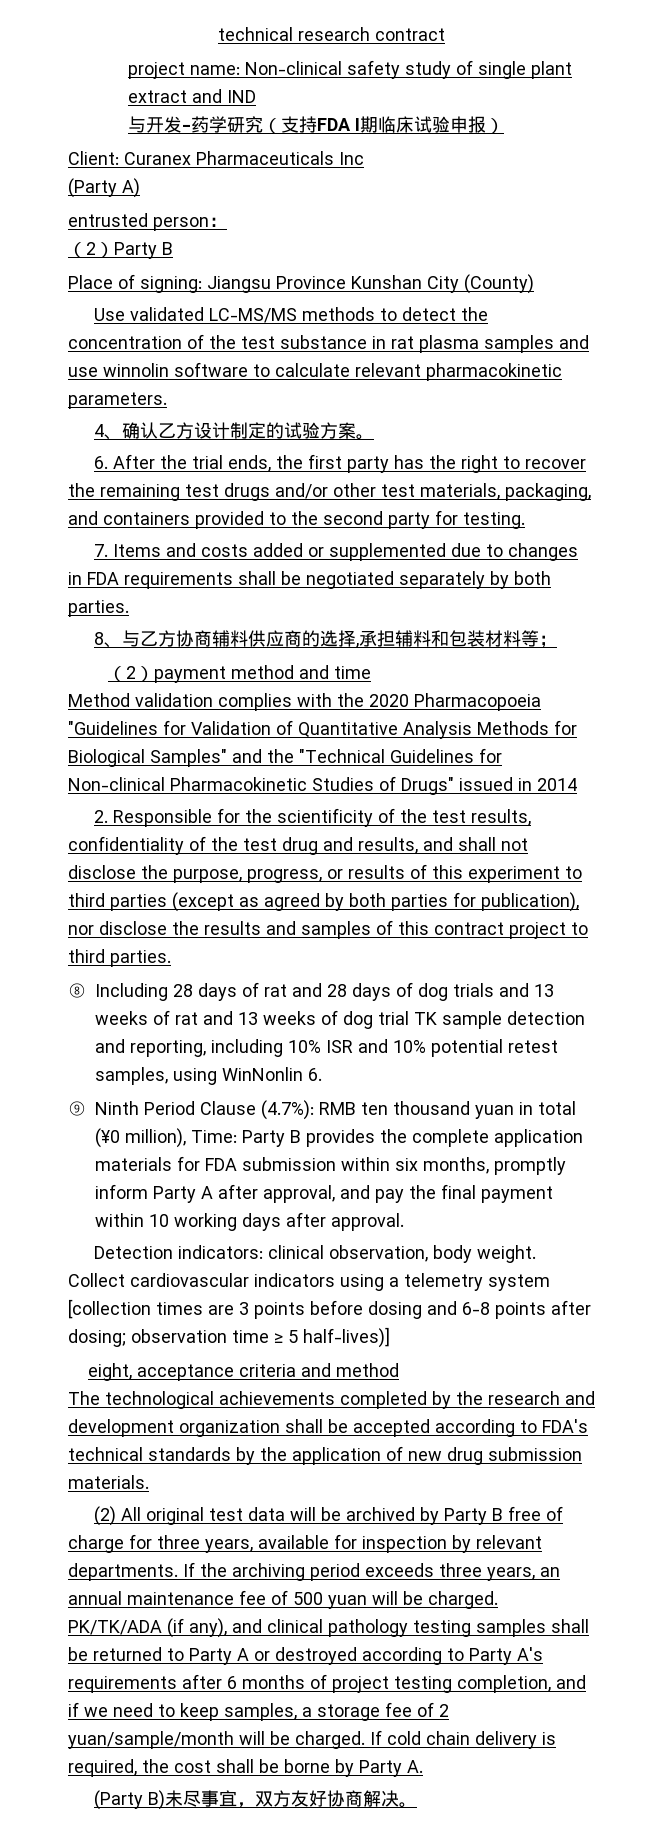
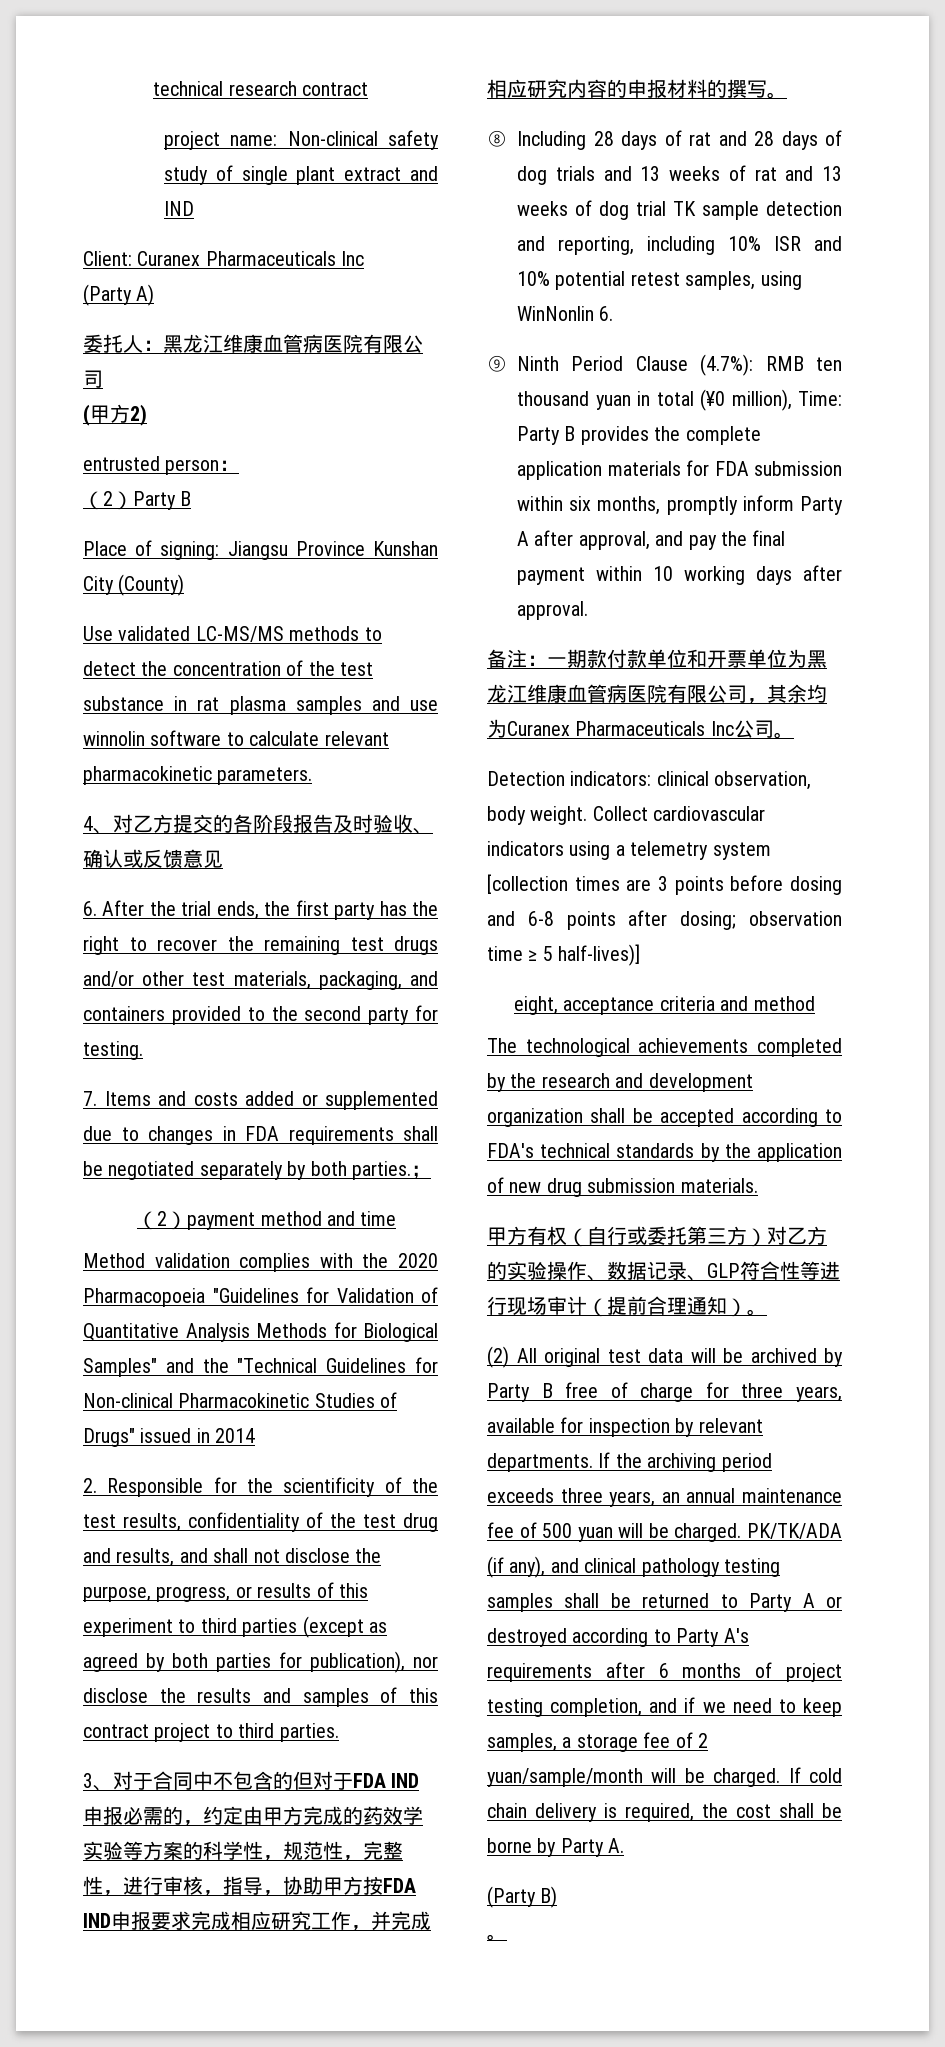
- 与开发-药学研究（支持FDA I期临床试验申报）
+ 委托人：黑龙江维康血管病医院有限公司
+ (甲方2)
- 4、确认乙方设计制定的试验方案。
+ 4、对乙方提交的各阶段报告及时验收、确认或反馈意见
- 7. Items and costs added or supplemented due to changes in FDA requirements shall be negotiated separately by both parties.
- 8、与乙方协商辅料供应商的选择,承担辅料和包装材料等；
+ 7. Items and costs added or supplemented due to changes in FDA requirements shall be negotiated separately by both parties.；
+ 3、对于合同中不包含的但对于FDA IND申报必需的，约定由甲方完成的药效学实验等方案的科学性，规范性，完整性，进行审核，指导，协助甲方按FDA IND申报要求完成相应研究工作，并完成相应研究内容的申报材料的撰写。
+ 备注：一期款付款单位和开票单位为黑龙江维康血管病医院有限公司，其余均为Curanex Pharmaceuticals Inc公司。
+ 甲方有权（自行或委托第三方）对乙方的实验操作、数据记录、GLP符合性等进行现场审计（提前合理通知）。
- (Party B)未尽事宜，双方友好协商解决。
+ (Party B)
+ 。

